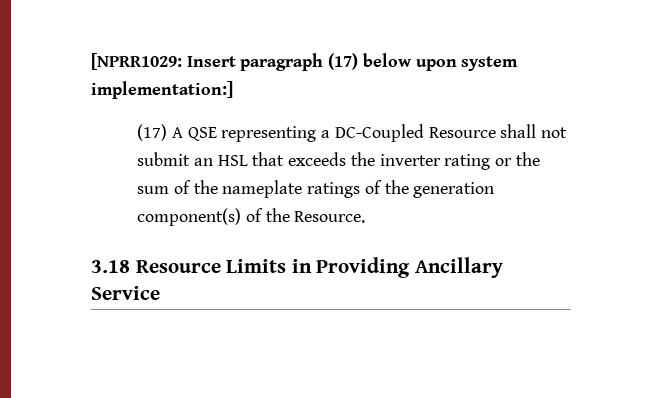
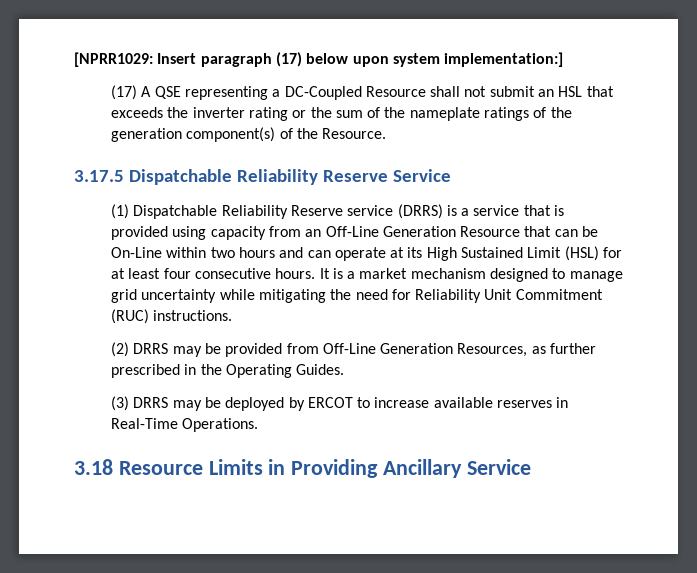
+ 3.17.5 Dispatchable Reliability Reserve Service
+ (1) Dispatchable Reliability Reserve service (DRRS) is a service that is provided using capacity from an Off-Line Generation Resource that can be On-Line within two hours and can operate at its High Sustained Limit (HSL) for at least four consecutive hours. It is a market mechanism designed to manage grid uncertainty while mitigating the need for Reliability Unit Commitment (RUC) instructions.
+ (2) DRRS may be provided from Off-Line Generation Resources, as further prescribed in the Operating Guides.
+ (3) DRRS may be deployed by ERCOT to increase available reserves in Real-Time Operations.

